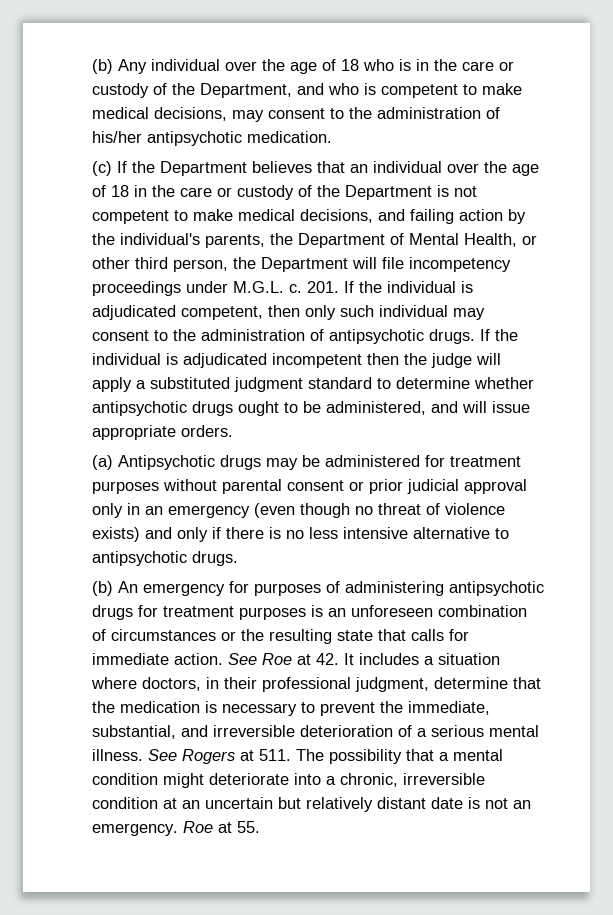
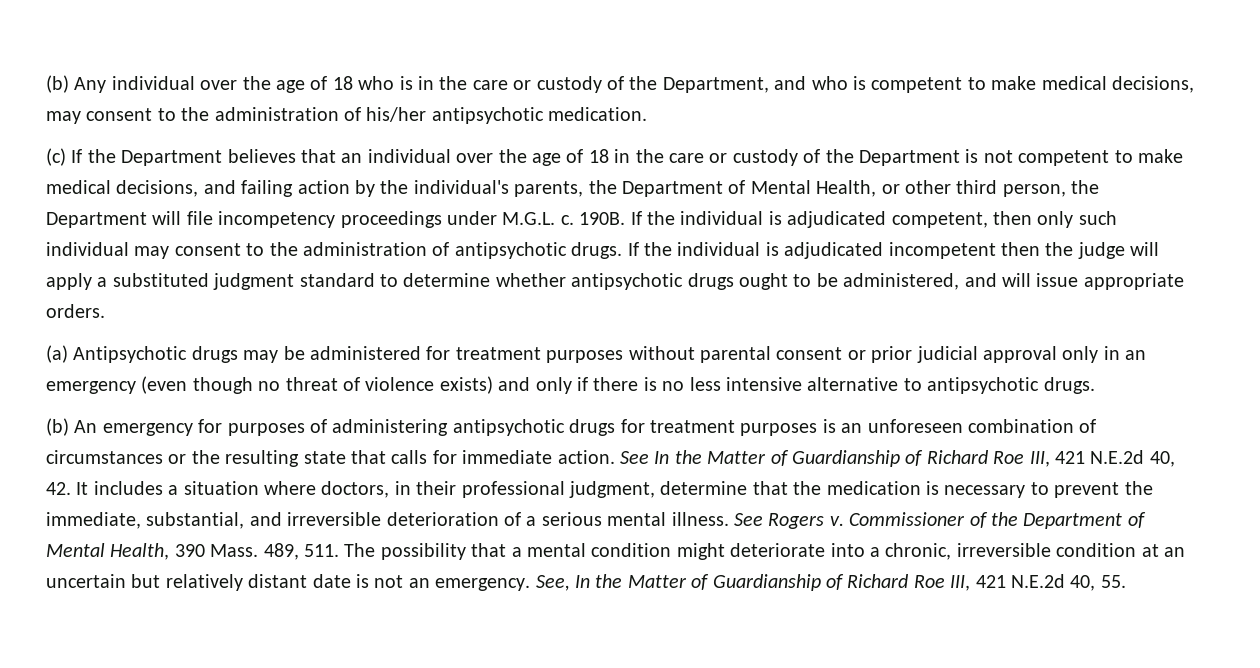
- 201. If the individual is adjudicated competent, then only such individual may consent to the administration of antipsychotic drugs.
+ 190B. If the individual is adjudicated competent, then only such individual may consent to the administration of antipsychotic drugs.
- See Roe at 42. It includes a situation where doctors, in their professional judgment, determine that the medication is necessary to prevent the immediate, substantial, and irreversible deterioration of a serious mental illness.
+ See In the Matter of Guardianship of Richard Roe III, 421 N.E.2d 40, 42. It includes a situation where doctors, in their professional judgment, determine that the medication is necessary to prevent the immediate, substantial, and irreversible deterioration of a serious mental illness.
- See Rogers at 511. The possibility that a mental condition might deteriorate into a chronic, irreversible condition at an uncertain but relatively distant date is not an emergency.
+ See Rogers v. Commissioner of the Department of Mental Health, 390 Mass. 489, 511. The possibility that a mental condition might deteriorate into a chronic, irreversible condition at an uncertain but relatively distant date is not an emergency.
- Roe at 55.
+ See, In the Matter of Guardianship of Richard Roe III, 421 N.E.2d 40, 55.

